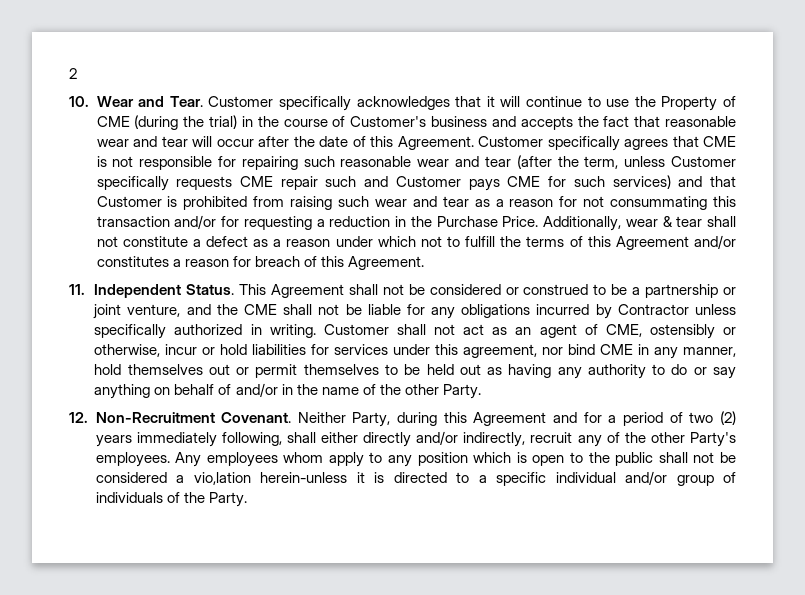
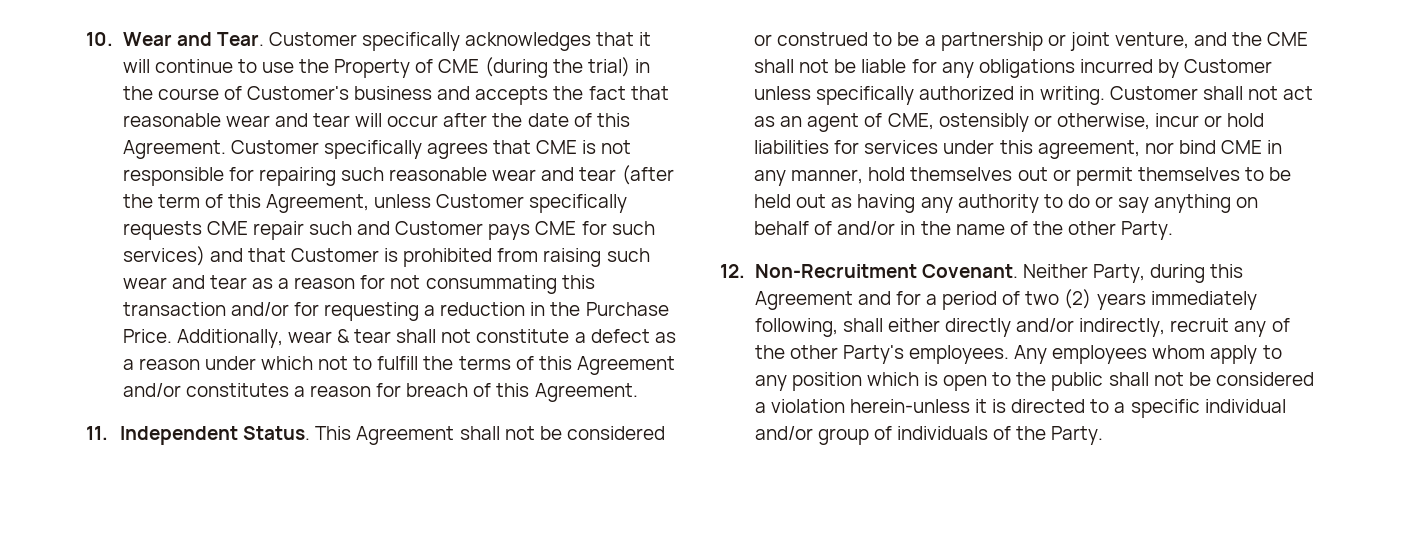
- 2
- Customer specifically agrees that CME is not responsible for repairing such reasonable wear and tear (after the term, unless Customer specifically requests CME repair such and Customer pays CME for such services) and that Customer is prohibited from raising such wear and tear as a reason for not consummating this transaction and/or for requesting a reduction in the Purchase Price.
+ Customer specifically agrees that CME is not responsible for repairing such reasonable wear and tear (after the term of this Agreement, unless Customer specifically requests CME repair such and Customer pays CME for such services) and that Customer is prohibited from raising such wear and tear as a reason for not consummating this transaction and/or for requesting a reduction in the Purchase Price.
- This Agreement shall not be considered or construed to be a partnership or joint venture, and the CME shall not be liable for any obligations incurred by Contractor unless specifically authorized in writing.
+ This Agreement shall not be considered or construed to be a partnership or joint venture, and the CME shall not be liable for any obligations incurred by Customer unless specifically authorized in writing.
- Any employees whom apply to any position which is open to the public shall not be considered a vio,lation herein-unless it is directed to a specific individual and/or group of individuals of the Party.
+ Any employees whom apply to any position which is open to the public shall not be considered a violation herein-unless it is directed to a specific individual and/or group of individuals of the Party.

